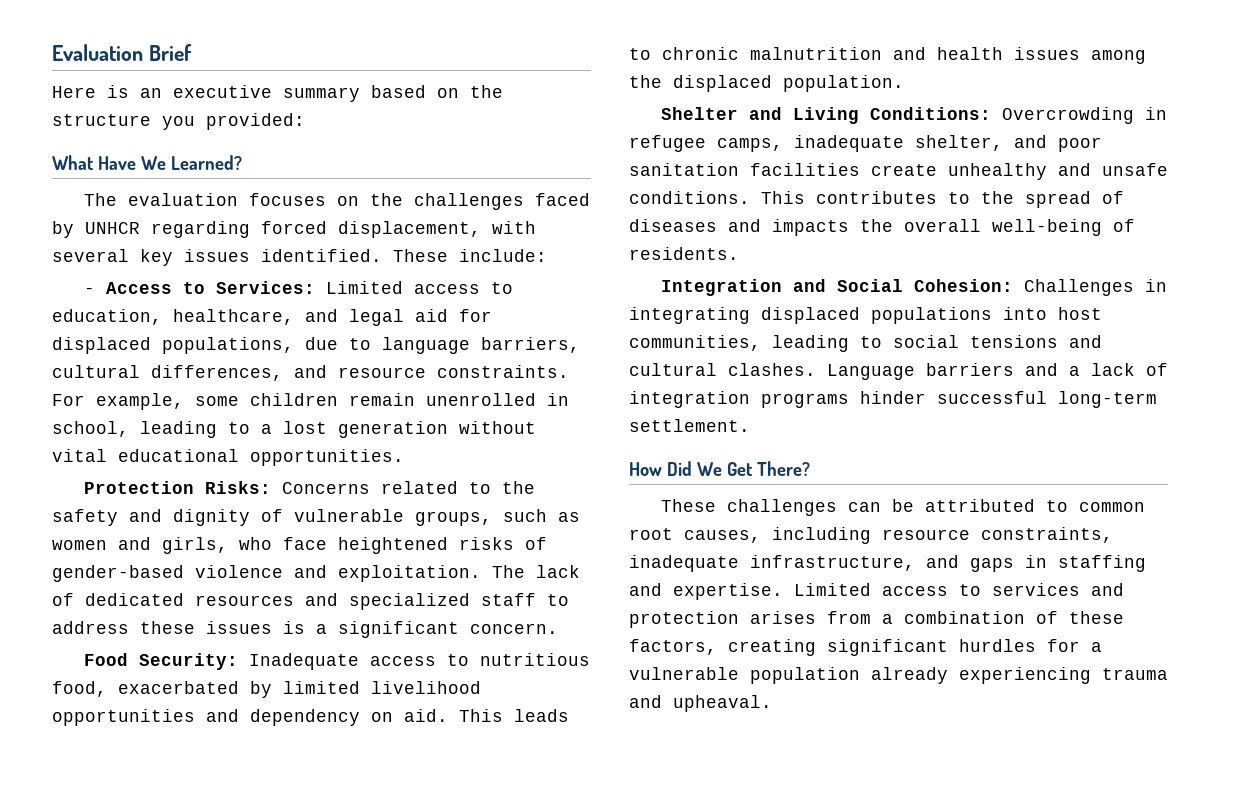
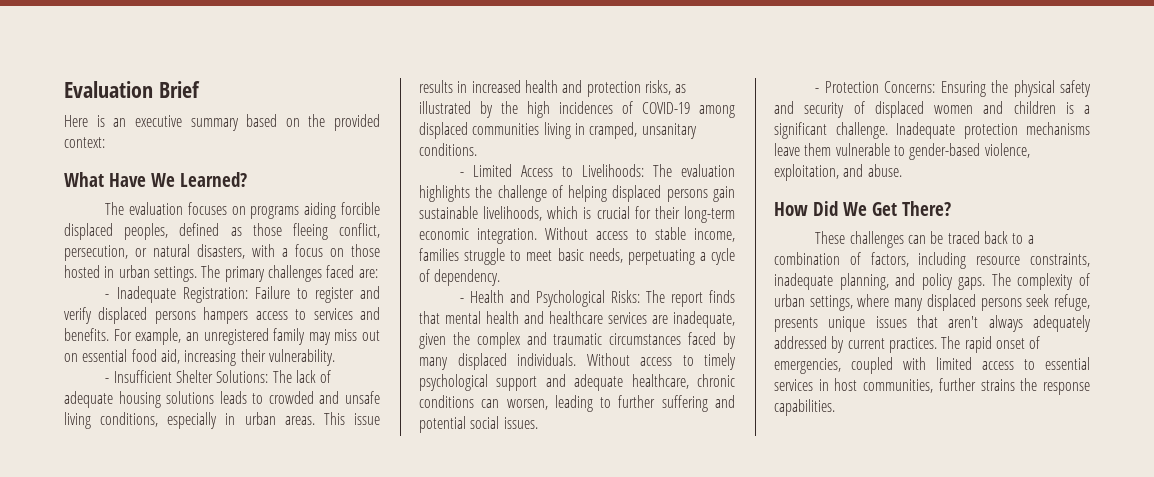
- Here is an executive summary based on the structure you provided:
+ Here is an executive summary based on the provided context:
- The evaluation focuses on the challenges faced by UNHCR regarding forced displacement, with several key issues identified. These include:
- - Access to Services: Limited access to education, healthcare, and legal aid for displaced populations, due to language barriers, cultural differences, and resource constraints. For example, some children remain unenrolled in school, leading to a lost generation without vital educational opportunities.
- Protection Risks: Concerns related to the safety and dignity of vulnerable groups, such as women and girls, who face heightened risks of gender-based violence and exploitation. The lack of dedicated resources and specialized staff to address these issues is a significant concern.
- Food Security: Inadequate access to nutritious food, exacerbated by limited livelihood opportunities and dependency on aid. This leads to chronic malnutrition and health issues among the displaced population.
- Shelter and Living Conditions: Overcrowding in refugee camps, inadequate shelter, and poor sanitation facilities create unhealthy and unsafe conditions. This contributes to the spread of diseases and impacts the overall well-being of residents.
- Integration and Social Cohesion: Challenges in integrating displaced populations into host communities, leading to social tensions and cultural clashes. Language barriers and a lack of integration programs hinder successful long-term settlement.
+ The evaluation focuses on programs aiding forcible displaced peoples, defined as those fleeing conflict, persecution, or natural disasters, with a focus on those hosted in urban settings. The primary challenges faced are:
+ - Inadequate Registration: Failure to register and verify displaced persons hampers access to services and benefits. For example, an unregistered family may miss out on essential food aid, increasing their vulnerability.
+ - Insufficient Shelter Solutions: The lack of adequate housing solutions leads to crowded and unsafe living conditions, especially in urban areas. This issue results in increased health and protection risks, as illustrated by the high incidences of COVID-19 among displaced communities living in cramped, unsanitary conditions.
+ - Limited Access to Livelihoods: The evaluation highlights the challenge of helping displaced persons gain sustainable livelihoods, which is crucial for their long-term economic integration. Without access to stable income, families struggle to meet basic needs, perpetuating a cycle of dependency.
+ - Health and Psychological Risks: The report finds that mental health and healthcare services are inadequate, given the complex and traumatic circumstances faced by many displaced individuals. Without access to timely psychological support and adequate healthcare, chronic conditions can worsen, leading to further suffering and potential social issues.
+ - Protection Concerns: Ensuring the physical safety and security of displaced women and children is a significant challenge. Inadequate protection mechanisms leave them vulnerable to gender-based violence, exploitation, and abuse.
- These challenges can be attributed to common root causes, including resource constraints, inadequate infrastructure, and gaps in staffing and expertise. Limited access to services and protection arises from a combination of these factors, creating significant hurdles for a vulnerable population already experiencing trauma and upheaval.
+ These challenges can be traced back to a combination of factors, including resource constraints, inadequate planning, and policy gaps. The complexity of urban settings, where many displaced persons seek refuge, presents unique issues that aren't always adequately addressed by current practices. The rapid onset of emergencies, coupled with limited access to essential services in host communities, further strains the response capabilities.

